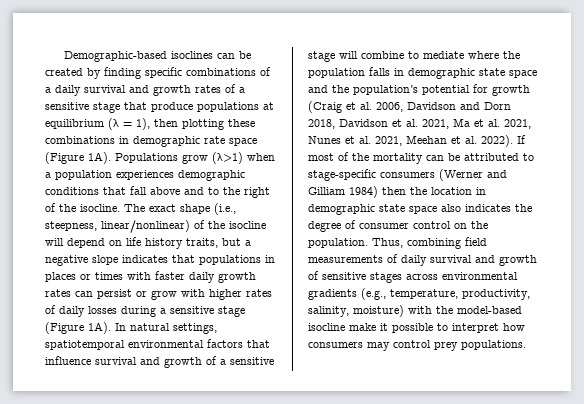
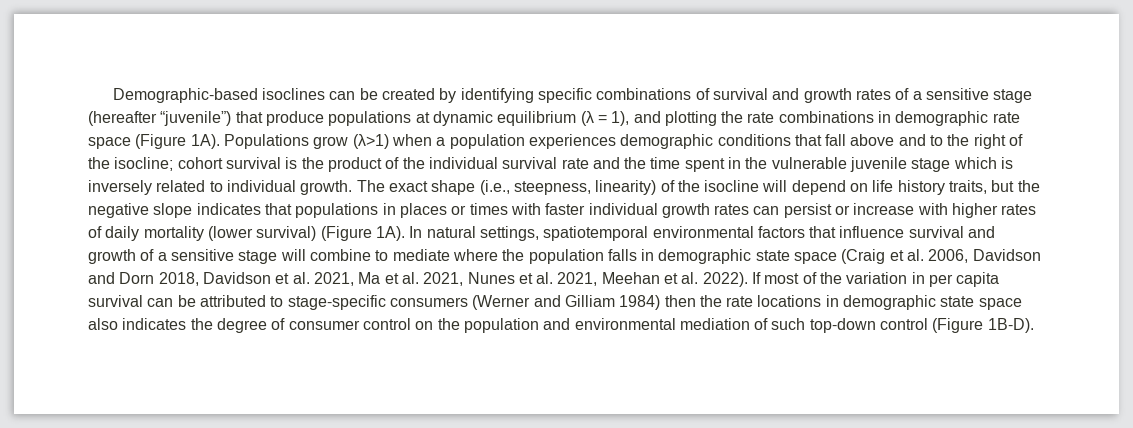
- Demographic-based isoclines can be created by finding specific combinations of a daily survival and growth rates of a sensitive stage that produce populations at equilibrium (λ = 1), then plotting these combinations in demographic rate space (Figure 1A).
+ Demographic-based isoclines can be created by identifying specific combinations of survival and growth rates of a sensitive stage (hereafter “juvenile”) that produce populations at dynamic equilibrium (λ = 1), and plotting the rate combinations in demographic rate space (Figure 1A).
- Populations grow (λ>1) when a population experiences demographic conditions that fall above and to the right of the isocline.
+ Populations grow (λ>1) when a population experiences demographic conditions that fall above and to the right of the isocline; cohort survival is the product of the individual survival rate and the time spent in the vulnerable juvenile stage which is inversely related to individual growth.
- The exact shape (i.e., steepness, linear/nonlinear) of the isocline will depend on life history traits, but a negative slope indicates that populations in places or times with faster daily growth rates can persist or grow with higher rates of daily losses during a sensitive stage (Figure 1A).
+ The exact shape (i.e., steepness, linearity) of the isocline will depend on life history traits, but the negative slope indicates that populations in places or times with faster individual growth rates can persist or increase with higher rates of daily mortality (lower survival) (Figure 1A).
- In natural settings, spatiotemporal environmental factors that influence survival and growth of a sensitive stage will combine to mediate where the population falls in demographic state space and the population’s potential for growth (Craig et al. 2006, Davidson and Dorn 2018, Davidson et al. 2021, Ma et al. 2021, Nunes et al. 2021, Meehan et al. 2022).
+ In natural settings, spatiotemporal environmental factors that influence survival and growth of a sensitive stage will combine to mediate where the population falls in demographic state space (Craig et al. 2006, Davidson and Dorn 2018, Davidson et al. 2021, Ma et al. 2021, Nunes et al. 2021, Meehan et al. 2022).
- If most of the mortality can be attributed to stage-specific consumers (Werner and Gilliam 1984) then the location in demographic state space also indicates the degree of consumer control on the population. Thus, combining field measurements of daily survival and growth of sensitive stages across environmental gradients (e.g., temperature, productivity, salinity, moisture) with the model-based isocline make it possible to interpret how consumers may control prey populations.
+ If most of the variation in per capita survival can be attributed to stage-specific consumers (Werner and Gilliam 1984) then the rate locations in demographic state space also indicates the degree of consumer control on the population and environmental mediation of such top-down control (Figure 1B-D).

